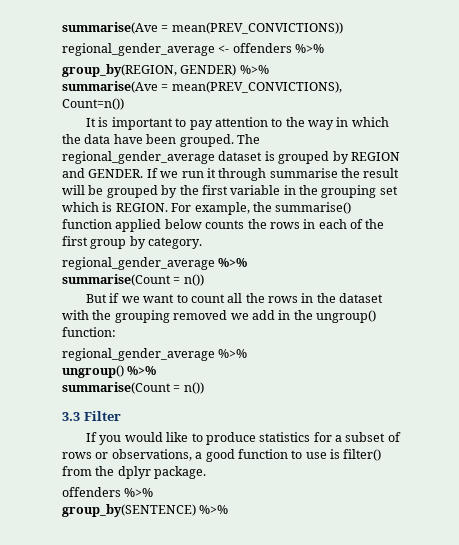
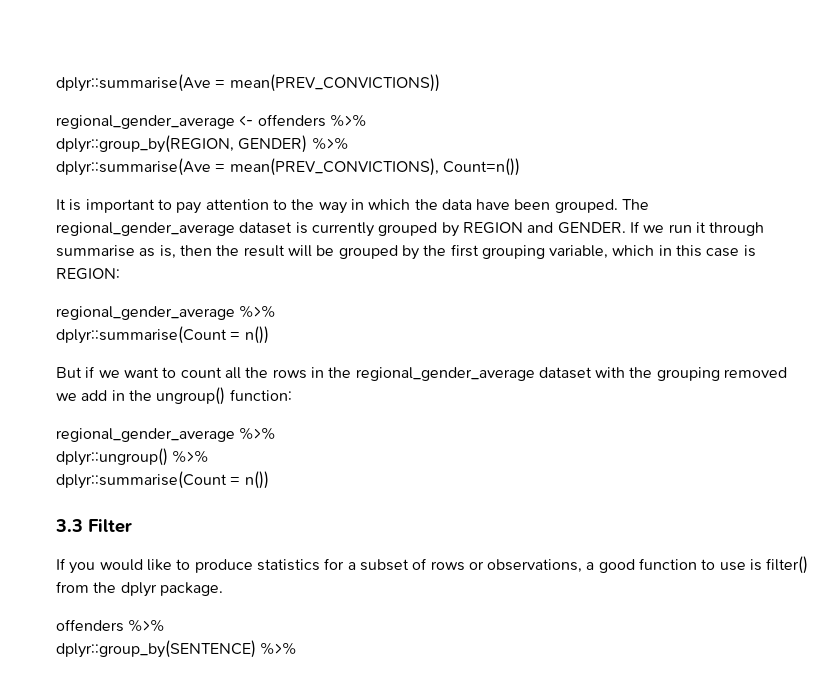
- summarise(Ave = mean(PREV_CONVICTIONS))
+ dplyr::summarise(Ave = mean(PREV_CONVICTIONS))
- group_by(REGION, GENDER) %>%
+ dplyr::group_by(REGION, GENDER) %>%
- summarise(Ave = mean(PREV_CONVICTIONS), Count=n())
+ dplyr::summarise(Ave = mean(PREV_CONVICTIONS), Count=n())
- The regional_gender_average dataset is grouped by REGION and GENDER.
+ The regional_gender_average dataset is currently grouped by REGION and GENDER.
- If we run it through summarise the result will be grouped by the first variable in the grouping set which is REGION. For example, the summarise() function applied below counts the rows in each of the first group by category.
+ If we run it through summarise as is, then the result will be grouped by the first grouping variable, which in this case is REGION:
  regional_gender_average %>%
- summarise(Count = n())
+ dplyr::summarise(Count = n())
- But if we want to count all the rows in the dataset with the grouping removed we add in the ungroup() function:
+ But if we want to count all the rows in the regional_gender_average dataset with the grouping removed we add in the ungroup() function:
- ungroup() %>%
- summarise(Count = n())
+ dplyr::ungroup() %>%
+ dplyr::summarise(Count = n())
- group_by(SENTENCE) %>%
+ dplyr::group_by(SENTENCE) %>%

